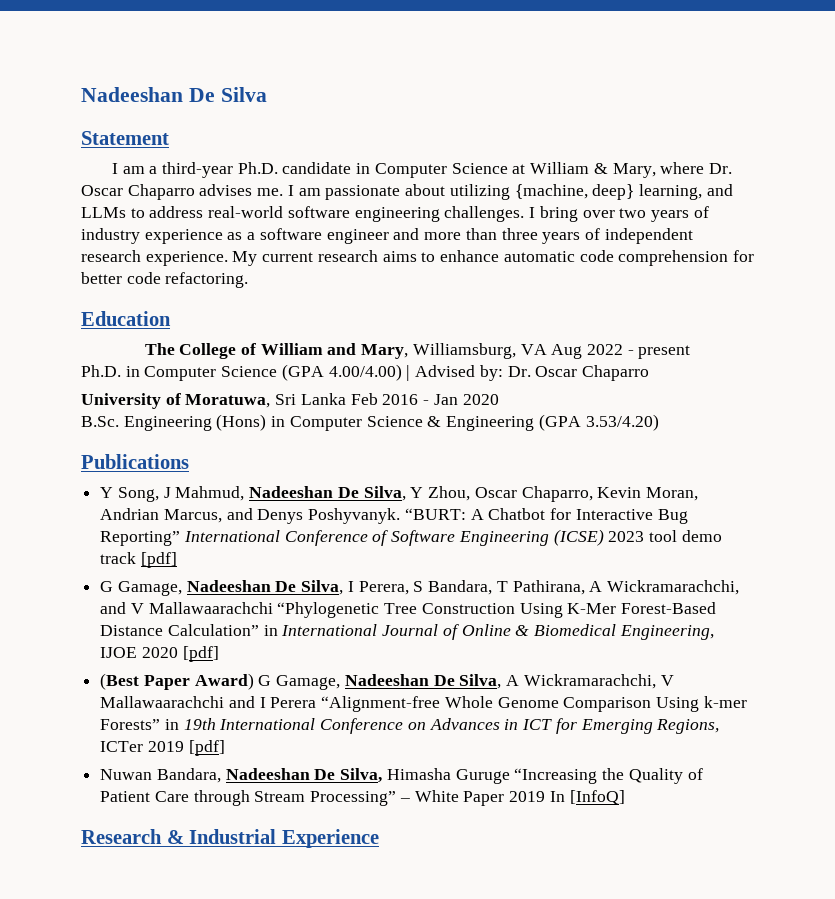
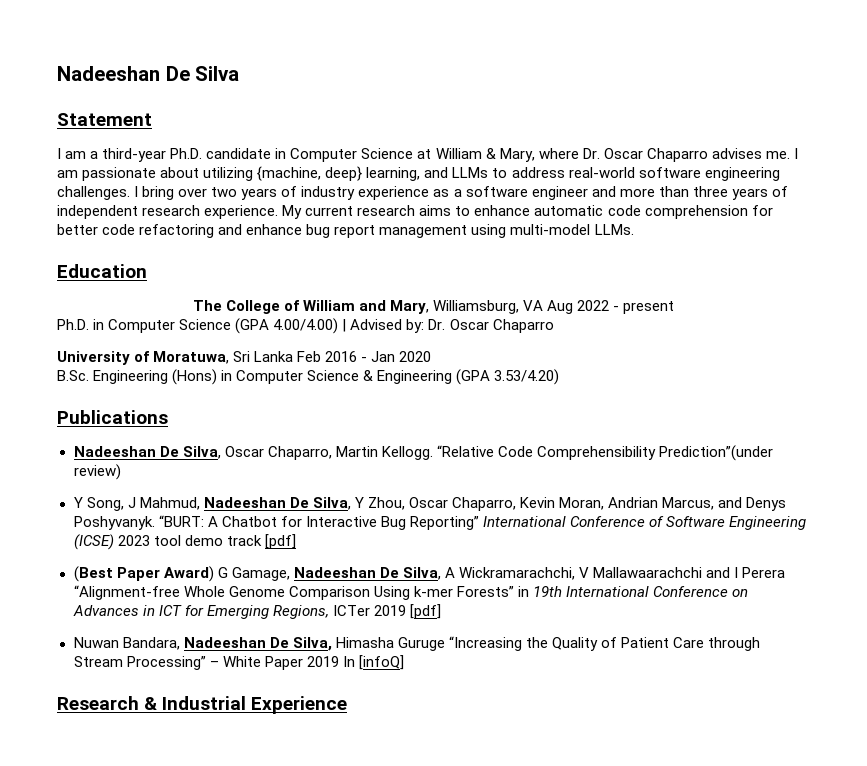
- My current research aims to enhance automatic code comprehension for better code refactoring.
+ My current research aims to enhance automatic code comprehension for better code refactoring and enhance bug report management using multi-model LLMs.
+ Nadeeshan De Silva, Oscar Chaparro, Martin Kellogg. “Relative Code Comprehensibility Prediction”(under review)
- G Gamage, Nadeeshan De Silva, I Perera, S Bandara, T Pathirana, A Wickramarachchi, and V Mallawaarachchi “Phylogenetic Tree Construction Using K-Mer Forest-Based Distance Calculation” in International Journal of Online & Biomedical Engineering, IJOE 2020 [pdf]
- Nuwan Bandara, Nadeeshan De Silva, Himasha Guruge “Increasing the Quality of Patient Care through Stream Processing” – White Paper 2019 In [InfoQ]
+ Nuwan Bandara, Nadeeshan De Silva, Himasha Guruge “Increasing the Quality of Patient Care through Stream Processing” – White Paper 2019 In [infoQ]

